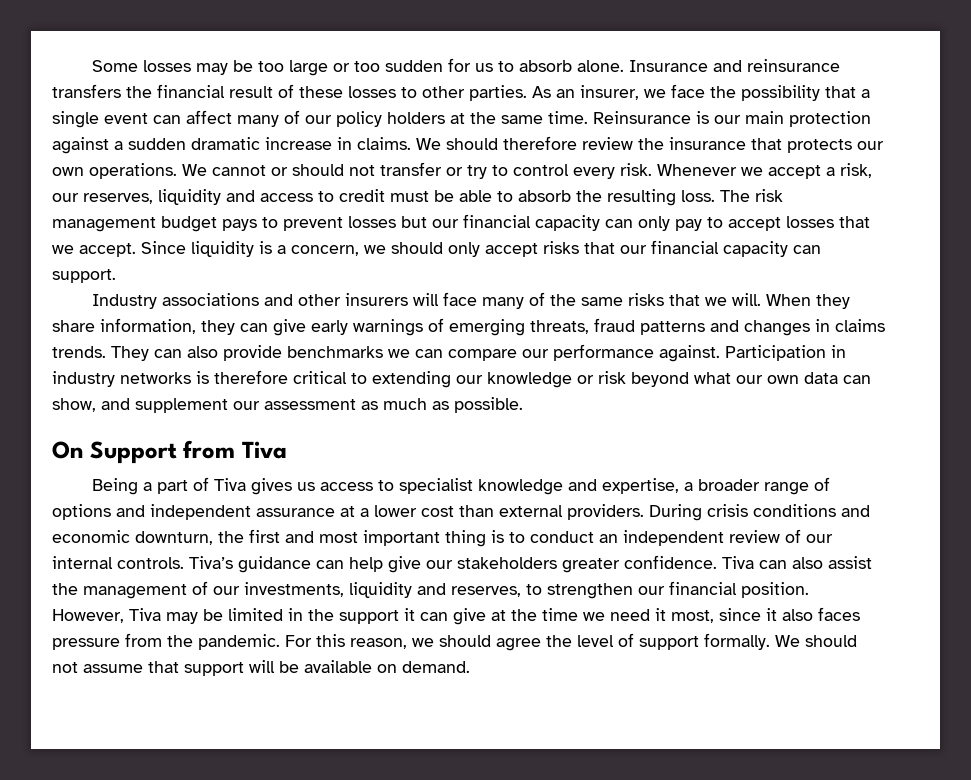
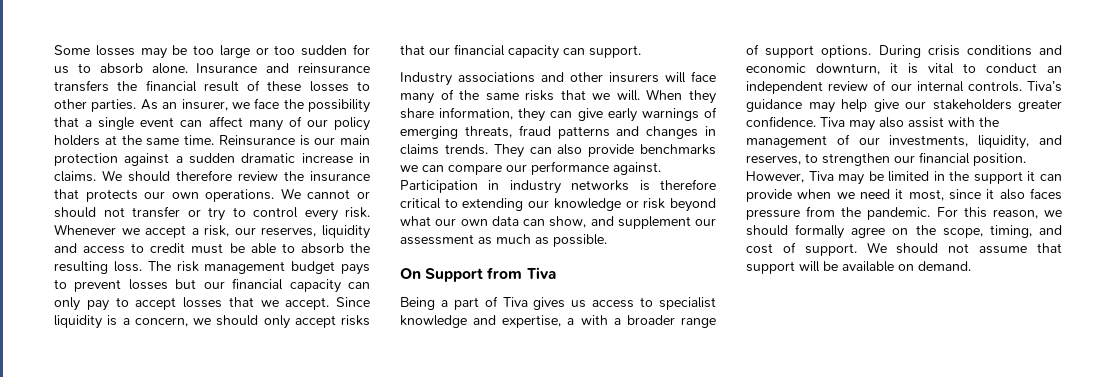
- Being a part of Tiva gives us access to specialist knowledge and expertise, a broader range of options and independent assurance at a lower cost than external providers.
+ Being a part of Tiva gives us access to specialist knowledge and expertise, a with a broader range of support options.
- During crisis conditions and economic downturn, the first and most important thing is to conduct an independent review of our internal controls.
+ During crisis conditions and economic downturn, it is vital to conduct an independent review of our internal controls.
- Tiva’s guidance can help give our stakeholders greater confidence.
+ Tiva’s guidance may help give our stakeholders greater confidence.
- Tiva can also assist the management of our investments, liquidity and reserves, to strengthen our financial position.
+ Tiva may also assist with the management of our investments, liquidity, and reserves, to strengthen our financial position.
- However, Tiva may be limited in the support it can give at the time we need it most, since it also faces pressure from the pandemic.
+ However, Tiva may be limited in the support it can provide when we need it most, since it also faces pressure from the pandemic.
- For this reason, we should agree the level of support formally.
+ For this reason, we should formally agree on the scope, timing, and cost of support.

